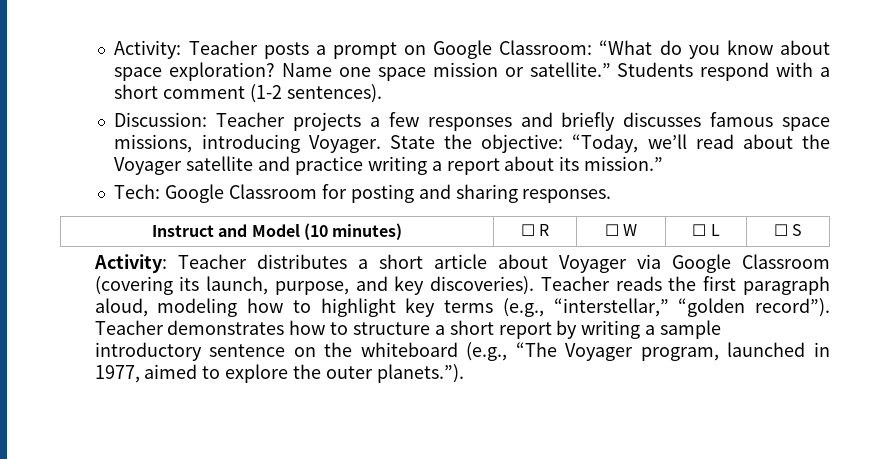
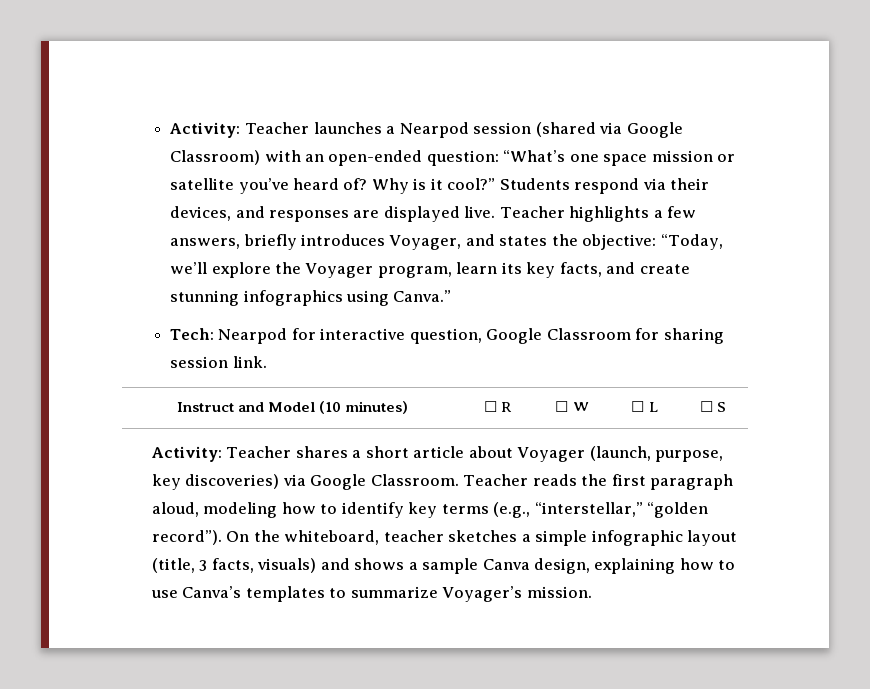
- Activity: Teacher posts a prompt on Google Classroom: “What do you know about space exploration? Name one space mission or satellite.” Students respond with a short comment (1-2 sentences).
- Discussion: Teacher projects a few responses and briefly discusses famous space missions, introducing Voyager. State the objective: “Today, we’ll read about the Voyager satellite and practice writing a report about its mission.”
- Tech: Google Classroom for posting and sharing responses.
+ Activity: Teacher launches a Nearpod session (shared via Google Classroom) with an open-ended question: “What’s one space mission or satellite you’ve heard of? Why is it cool?” Students respond via their devices, and responses are displayed live. Teacher highlights a few answers, briefly introduces Voyager, and states the objective: “Today, we’ll explore the Voyager program, learn its key facts, and create stunning infographics using Canva.”
+ Tech: Nearpod for interactive question, Google Classroom for sharing session link.
- Activity: Teacher distributes a short article about Voyager via Google Classroom (covering its launch, purpose, and key discoveries).
+ Activity: Teacher shares a short article about Voyager (launch, purpose, key discoveries) via Google Classroom.
- Teacher reads the first paragraph aloud, modeling how to highlight key terms (e.g., “interstellar,” “golden record”).
+ Teacher reads the first paragraph aloud, modeling how to identify key terms (e.g., “interstellar,” “golden record”).
- Teacher demonstrates how to structure a short report by writing a sample introductory sentence on the whiteboard (e.g., “The Voyager program, launched in 1977, aimed to explore the outer planets.”).
+ On the whiteboard, teacher sketches a simple infographic layout (title, 3 facts, visuals) and shows a sample Canva design, explaining how to use Canva’s templates to summarize Voyager’s mission.

